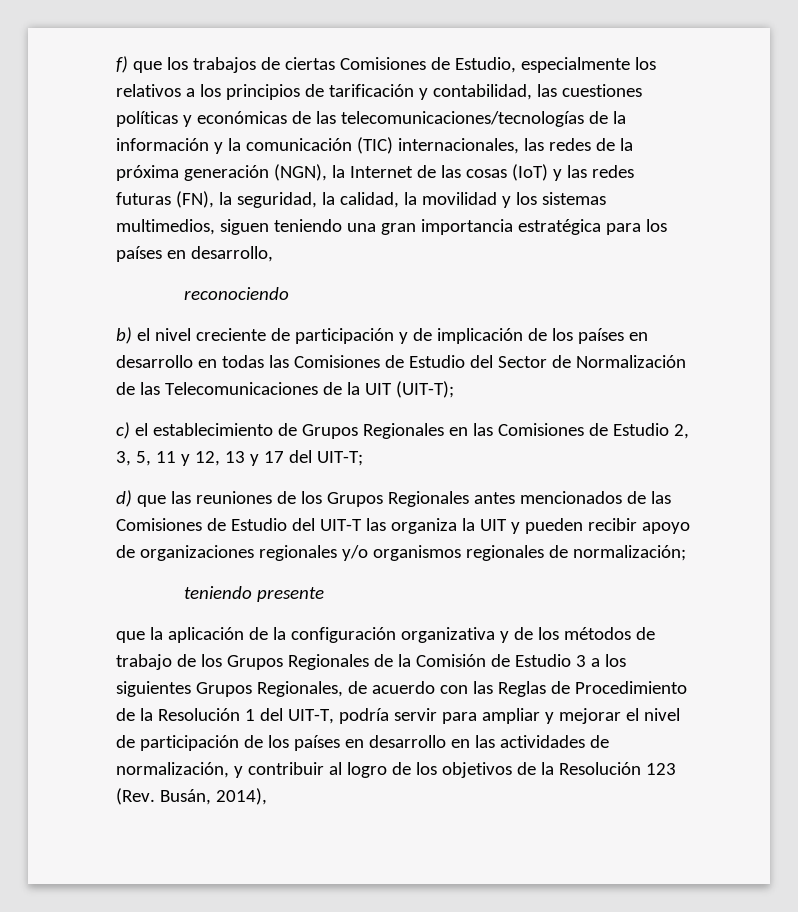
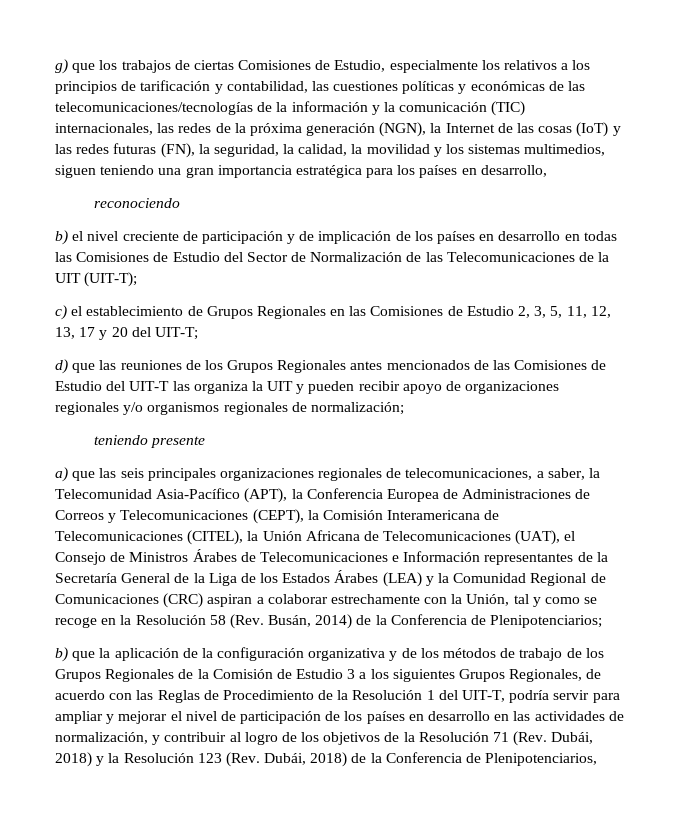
- f) que los trabajos de ciertas Comisiones de Estudio, especialmente los relativos a los principios de tarificación y contabilidad, las cuestiones políticas y económicas de las telecomunicaciones/tecnologías de la información y la comunicación (TIC) internacionales, las redes de la próxima generación (NGN), la Internet de las cosas (IoT) y las redes futuras (FN), la seguridad, la calidad, la movilidad y los sistemas multimedios, siguen teniendo una gran importancia estratégica para los países en desarrollo,
+ g) que los trabajos de ciertas Comisiones de Estudio, especialmente los relativos a los principios de tarificación y contabilidad, las cuestiones políticas y económicas de las telecomunicaciones/tecnologías de la información y la comunicación (TIC) internacionales, las redes de la próxima generación (NGN), la Internet de las cosas (IoT) y las redes futuras (FN), la seguridad, la calidad, la movilidad y los sistemas multimedios, siguen teniendo una gran importancia estratégica para los países en desarrollo,
- c) el establecimiento de Grupos Regionales en las Comisiones de Estudio 2, 3, 5, 11 y 12, 13 y 17 del UIT-T;
+ c) el establecimiento de Grupos Regionales en las Comisiones de Estudio 2, 3, 5, 11, 12, 13, 17 y 20 del UIT-T;
- que la aplicación de la configuración organizativa y de los métodos de trabajo de los Grupos Regionales de la Comisión de Estudio 3 a los siguientes Grupos Regionales, de acuerdo con las Reglas de Procedimiento de la Resolución 1 del UIT-T, podría servir para ampliar y mejorar el nivel de participación de los países en desarrollo en las actividades de normalización, y contribuir al logro de los objetivos de la Resolución 123 (Rev. Busán, 2014),
+ a) que las seis principales organizaciones regionales de telecomunicaciones, a saber, la Telecomunidad Asia-Pacífico (APT), la Conferencia Europea de Administraciones de Correos y Telecomunicaciones (CEPT), la Comisión Interamericana de Telecomunicaciones (CITEL), la Unión Africana de Telecomunicaciones (UAT), el Consejo de Ministros Árabes de Telecomunicaciones e Información representantes de la Secretaría General de la Liga de los Estados Árabes (LEA) y la Comunidad Regional de Comunicaciones (CRC) aspiran a colaborar estrechamente con la Unión, tal y como se recoge en la Resolución 58 (Rev. Busán, 2014) de la Conferencia de Plenipotenciarios;
+ b) que la aplicación de la configuración organizativa y de los métodos de trabajo de los Grupos Regionales de la Comisión de Estudio 3 a los siguientes Grupos Regionales, de acuerdo con las Reglas de Procedimiento de la Resolución 1 del UIT-T, podría servir para ampliar y mejorar el nivel de participación de los países en desarrollo en las actividades de normalización, y contribuir al logro de los objetivos de la Resolución 71 (Rev. Dubái, 2018) y la Resolución 123 (Rev. Dubái, 2018) de la Conferencia de Plenipotenciarios,

